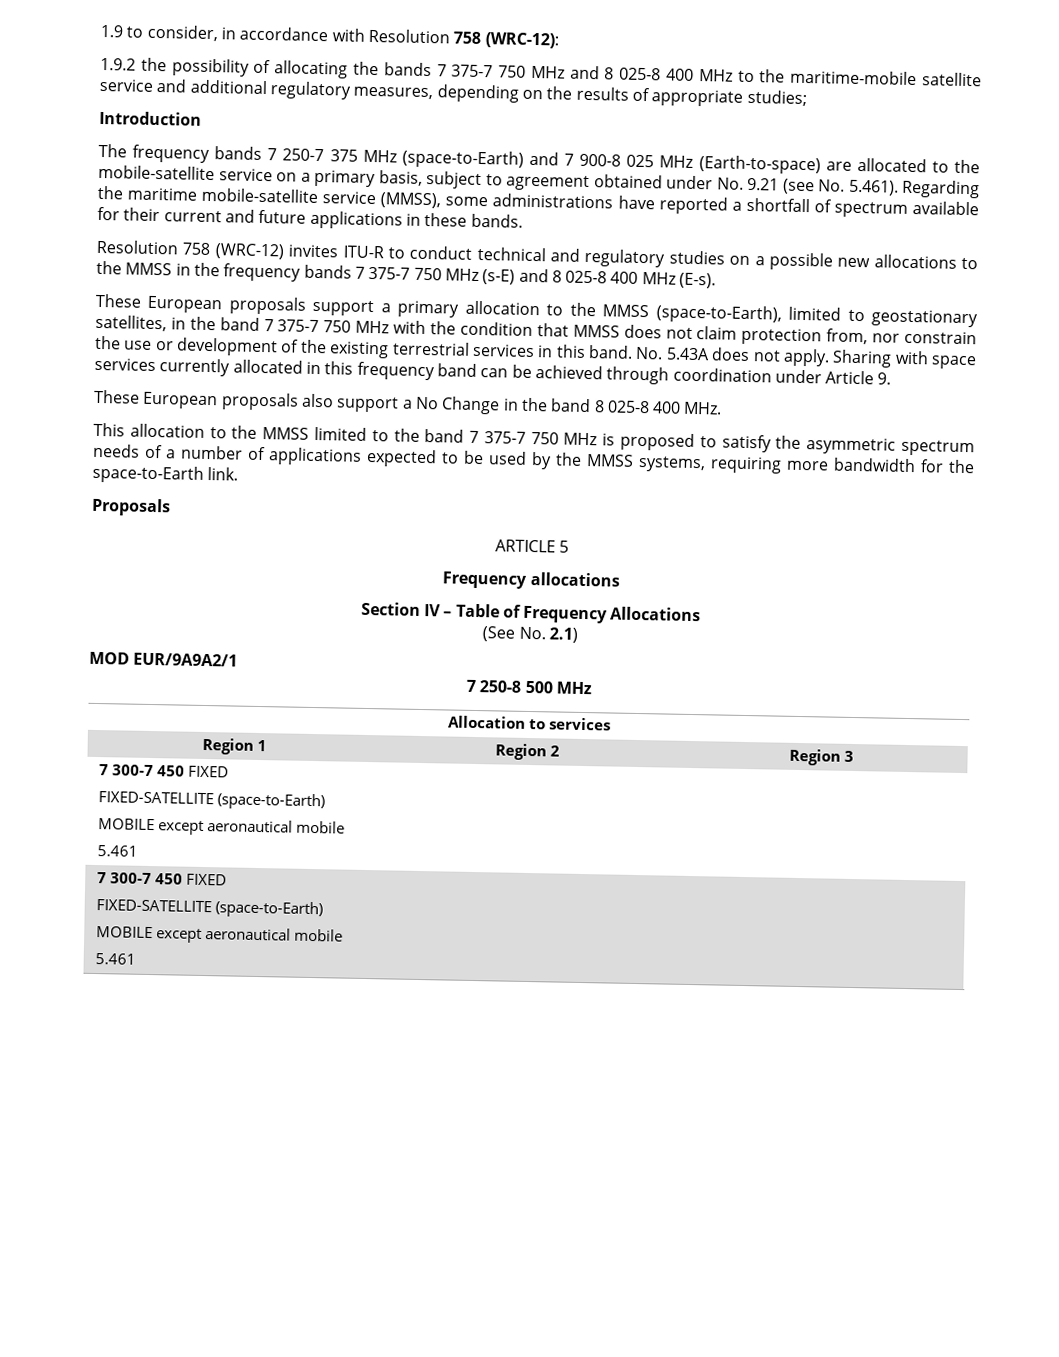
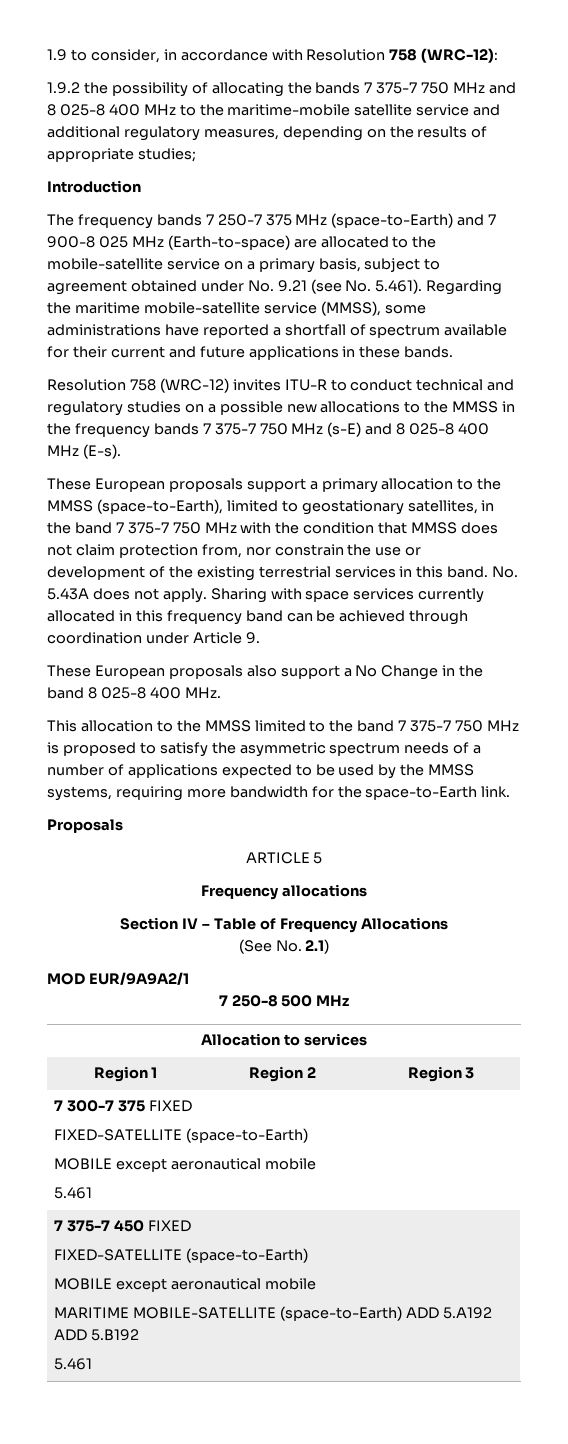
  Region 1 | Region 2 | Region 3
- 7 300-7 450 FIXED
+ 7 300-7 375 FIXED
  FIXED-SATELLITE (space-to-Earth)
  MOBILE except aeronautical mobile
  5.461
- 7 300-7 450 FIXED
+ 7 375-7 450 FIXED
  FIXED-SATELLITE (space-to-Earth)
  MOBILE except aeronautical mobile
+ MARITIME MOBILE-SATELLITE (space-to-Earth) ADD 5.A192 ADD 5.B192

